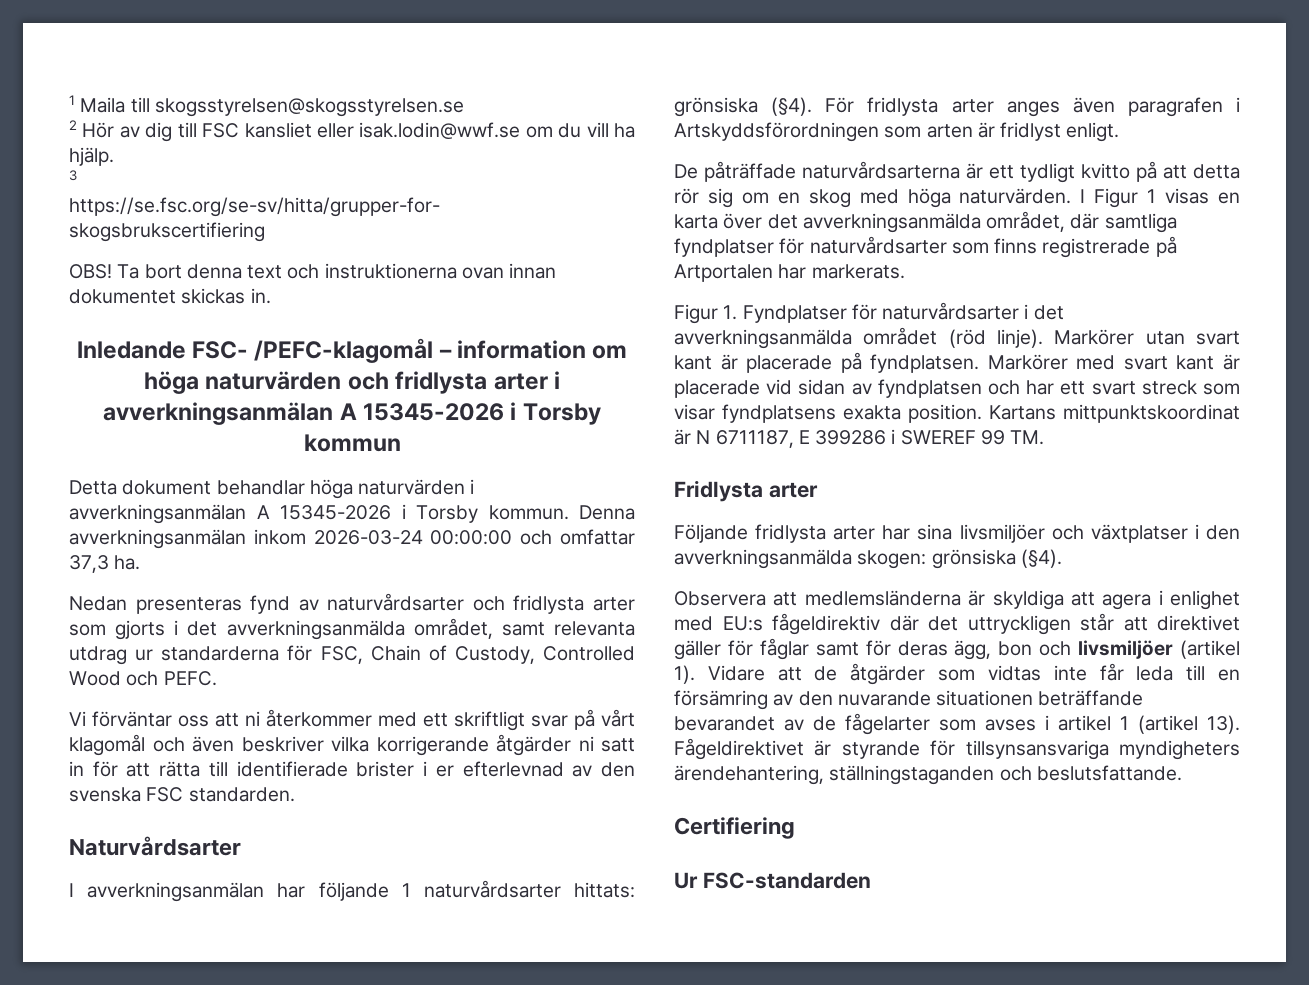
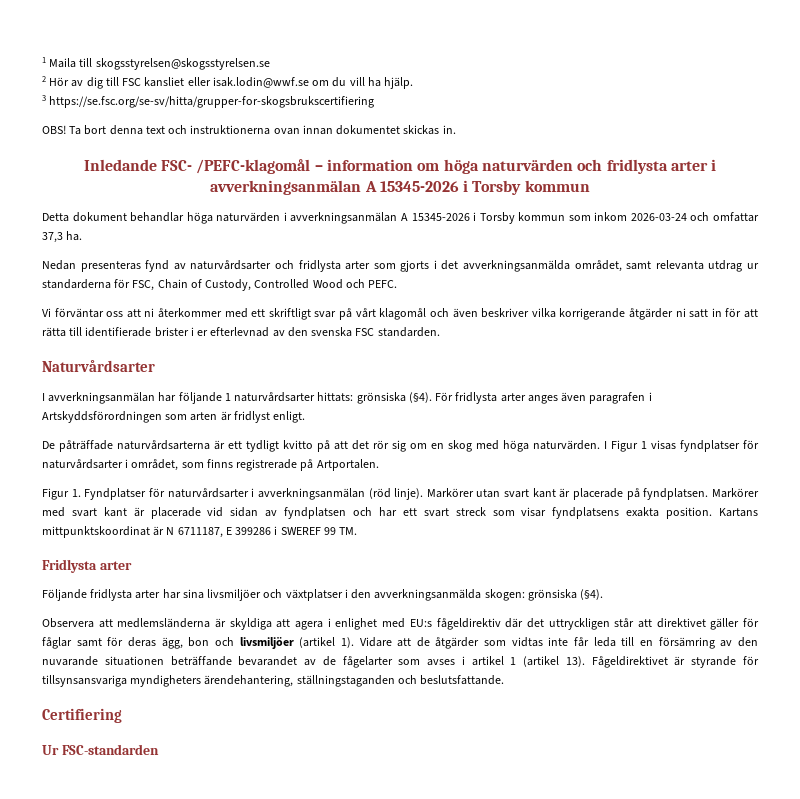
- Detta dokument behandlar höga naturvärden i avverkningsanmälan A 15345-2026 i Torsby kommun. Denna avverkningsanmälan inkom 2026-03-24 00:00:00 och omfattar 37,3 ha.
+ Detta dokument behandlar höga naturvärden i avverkningsanmälan A 15345-2026 i Torsby kommun som inkom 2026-03-24 och omfattar 37,3 ha.
- De påträffade naturvårdsarterna är ett tydligt kvitto på att detta rör sig om en skog med höga naturvärden.
+ De påträffade naturvårdsarterna är ett tydligt kvitto på att det rör sig om en skog med höga naturvärden.
- I Figur 1 visas en karta över det avverkningsanmälda området, där samtliga fyndplatser för naturvårdsarter som finns registrerade på Artportalen har markerats.
+ I Figur 1 visas fyndplatser för naturvårdsarter i området, som finns registrerade på Artportalen.
- Figur 1. Fyndplatser för naturvårdsarter i det avverkningsanmälda området (röd linje).
+ Figur 1. Fyndplatser för naturvårdsarter i avverkningsanmälan (röd linje).

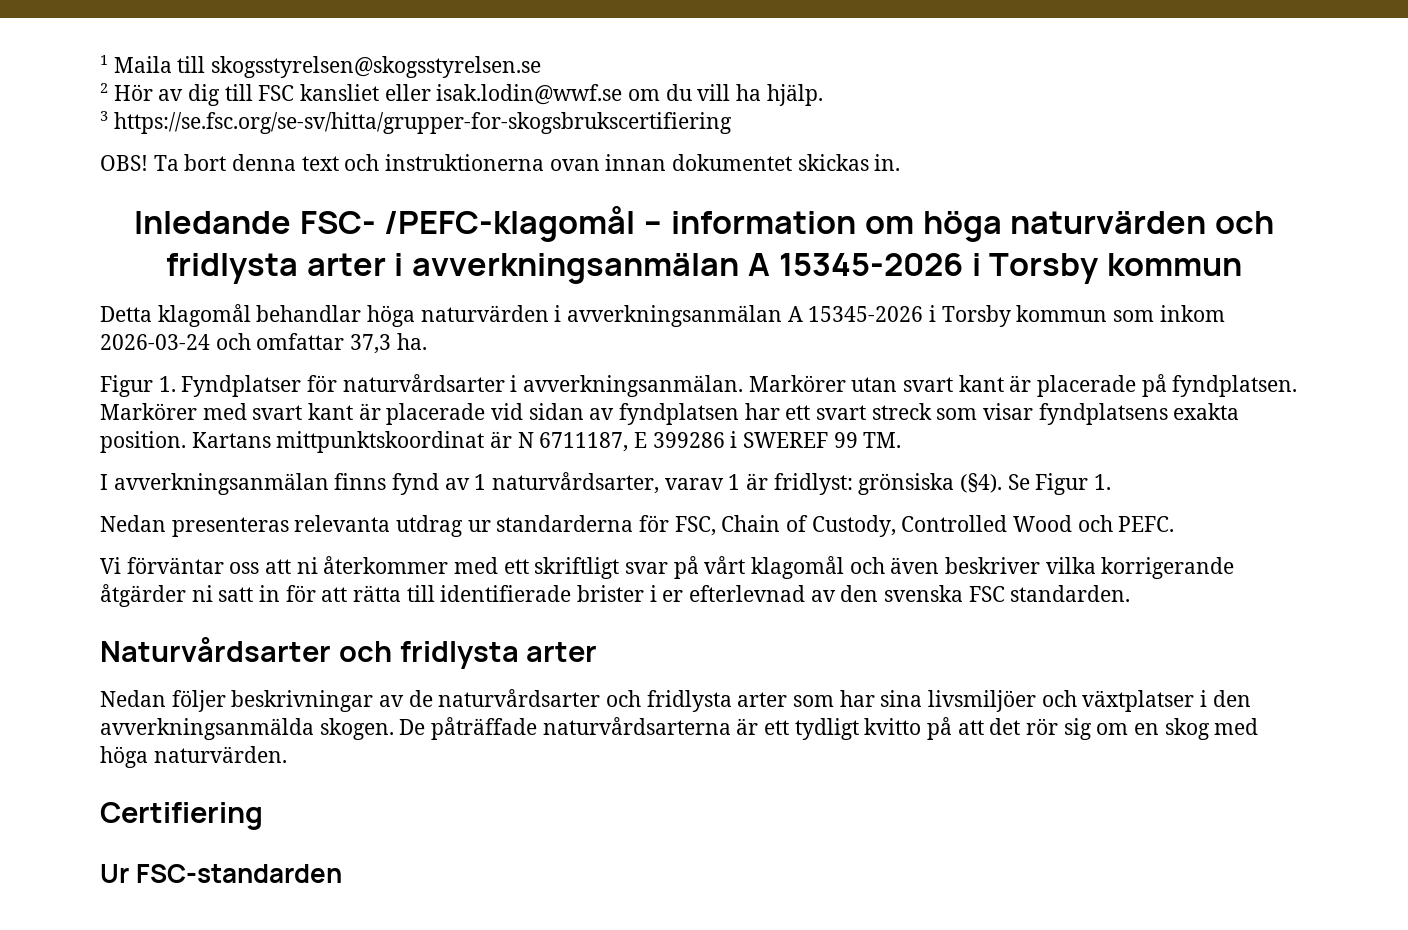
- Detta dokument behandlar höga naturvärden i avverkningsanmälan A 15345-2026 i Torsby kommun som inkom 2026-03-24 och omfattar 37,3 ha.
+ Detta klagomål behandlar höga naturvärden i avverkningsanmälan A 15345-2026 i Torsby kommun som inkom 2026-03-24 och omfattar 37,3 ha.
- Nedan presenteras fynd av naturvårdsarter och fridlysta arter som gjorts i det avverkningsanmälda området, samt relevanta utdrag ur standarderna för FSC, Chain of Custody, Controlled Wood och PEFC.
+ Figur 1. Fyndplatser för naturvårdsarter i avverkningsanmälan. Markörer utan svart kant är placerade på fyndplatsen. Markörer med svart kant är placerade vid sidan av fyndplatsen har ett svart streck som visar fyndplatsens exakta position. Kartans mittpunktskoordinat är N 6711187, E 399286 i SWEREF 99 TM.
+ I avverkningsanmälan finns fynd av 1 naturvårdsarter, varav 1 är fridlyst: grönsiska (§4). Se Figur 1.
+ Nedan presenteras relevanta utdrag ur standarderna för FSC, Chain of Custody, Controlled Wood och PEFC.
- Naturvårdsarter
- I avverkningsanmälan har följande 1 naturvårdsarter hittats: grönsiska (§4). För fridlysta arter anges även paragrafen i Artskyddsförordningen som arten är fridlyst enligt.
- De påträffade naturvårdsarterna är ett tydligt kvitto på att det rör sig om en skog med höga naturvärden. I Figur 1 visas fyndplatser för naturvårdsarter i området, som finns registrerade på Artportalen.
- Figur 1. Fyndplatser för naturvårdsarter i avverkningsanmälan (röd linje). Markörer utan svart kant är placerade på fyndplatsen. Markörer med svart kant är placerade vid sidan av fyndplatsen och har ett svart streck som visar fyndplatsens exakta position. Kartans mittpunktskoordinat är N 6711187, E 399286 i SWEREF 99 TM.
- Fridlysta arter
- Följande fridlysta arter har sina livsmiljöer och växtplatser i den avverkningsanmälda skogen: grönsiska (§4).
- Observera att medlemsländerna är skyldiga att agera i enlighet med EU:s fågeldirektiv där det uttryckligen står att direktivet gäller för fåglar samt för deras ägg, bon och livsmiljöer (artikel 1). Vidare att de åtgärder som vidtas inte får leda till en försämring av den nuvarande situationen beträffande bevarandet av de fågelarter som avses i artikel 1 (artikel 13). Fågeldirektivet är styrande för tillsynsansvariga myndigheters ärendehantering, ställningstaganden och beslutsfattande.
+ Naturvårdsarter och fridlysta arter
+ Nedan följer beskrivningar av de naturvårdsarter och fridlysta arter som har sina livsmiljöer och växtplatser i den avverkningsanmälda skogen. De påträffade naturvårdsarterna är ett tydligt kvitto på att det rör sig om en skog med höga naturvärden.

